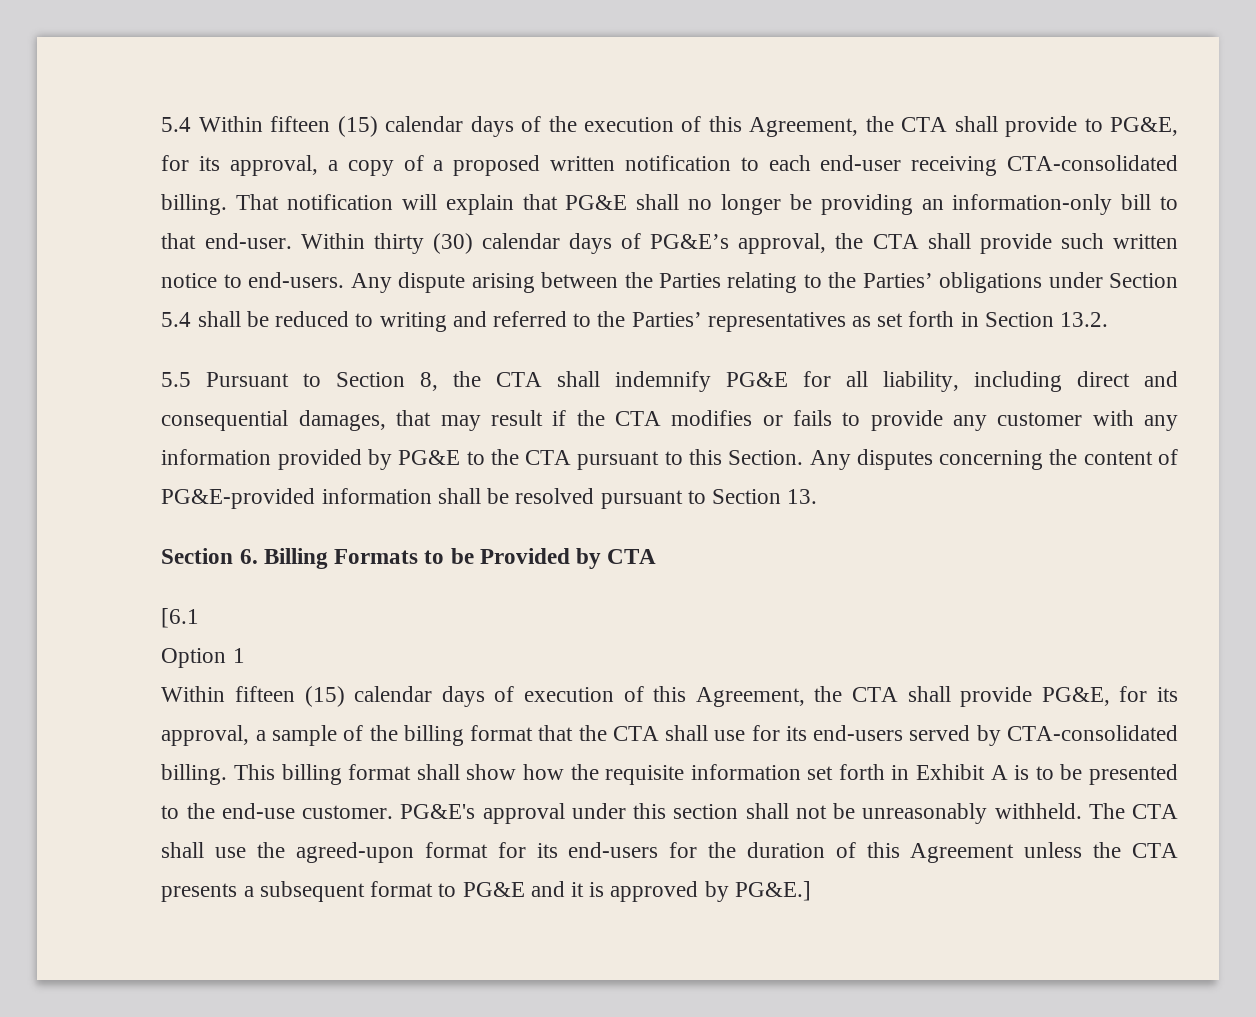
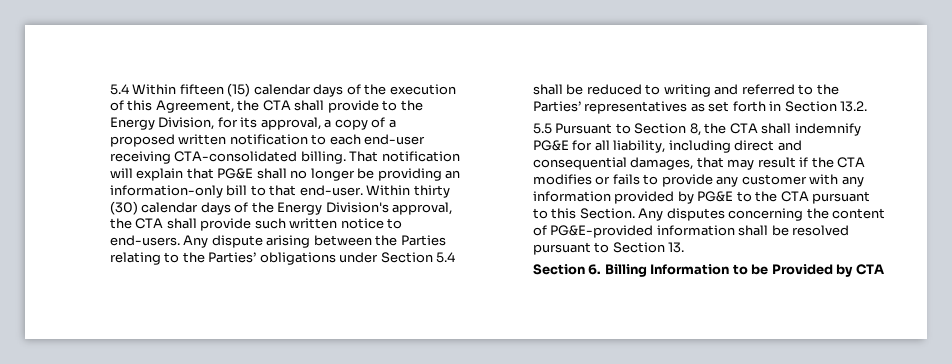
- 5.4 Within fifteen (15) calendar days of the execution of this Agreement, the CTA shall provide to PG&E, for its approval, a copy of a proposed written notification to each end-user receiving CTA-consolidated billing.
+ 5.4 Within fifteen (15) calendar days of the execution of this Agreement, the CTA shall provide to the Energy Division, for its approval, a copy of a proposed written notification to each end-user receiving CTA-consolidated billing.
- Within thirty (30) calendar days of PG&E’s approval, the CTA shall provide such written notice to end-users.
+ Within thirty (30) calendar days of the Energy Division's approval, the CTA shall provide such written notice to end-users.
- Section 6. Billing Formats to be Provided by CTA
+ Section 6. Billing Information to be Provided by CTA
- [6.1
- Option 1
- Within fifteen (15) calendar days of execution of this Agreement, the CTA shall provide PG&E, for its approval, a sample of the billing format that the CTA shall use for its end-users served by CTA-consolidated billing. This billing format shall show how the requisite information set forth in Exhibit A is to be presented to the end-use customer. PG&E's approval under this section shall not be unreasonably withheld. The CTA shall use the agreed-upon format for its end-users for the duration of this Agreement unless the CTA presents a subsequent format to PG&E and it is approved by PG&E.]

